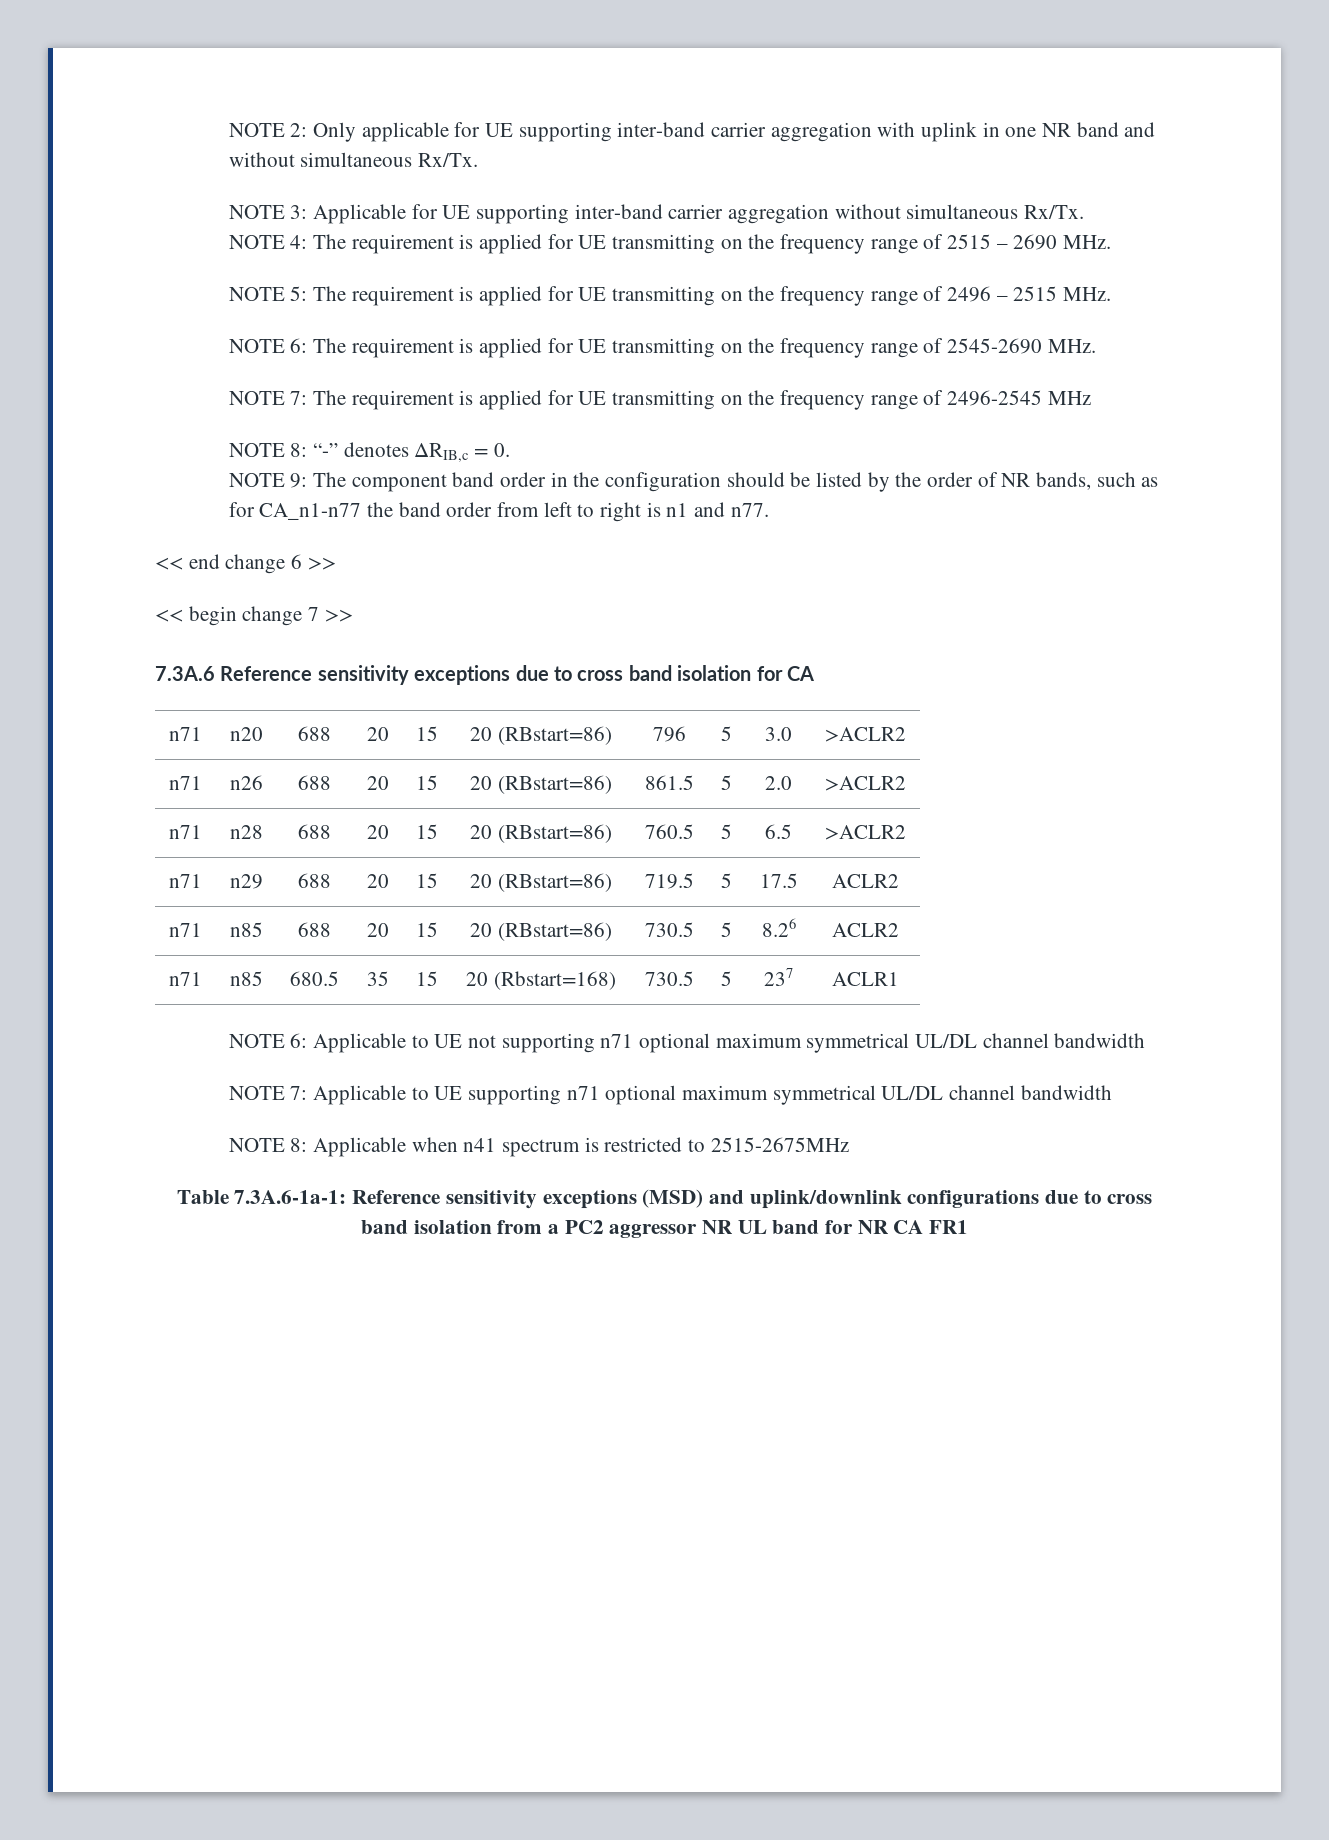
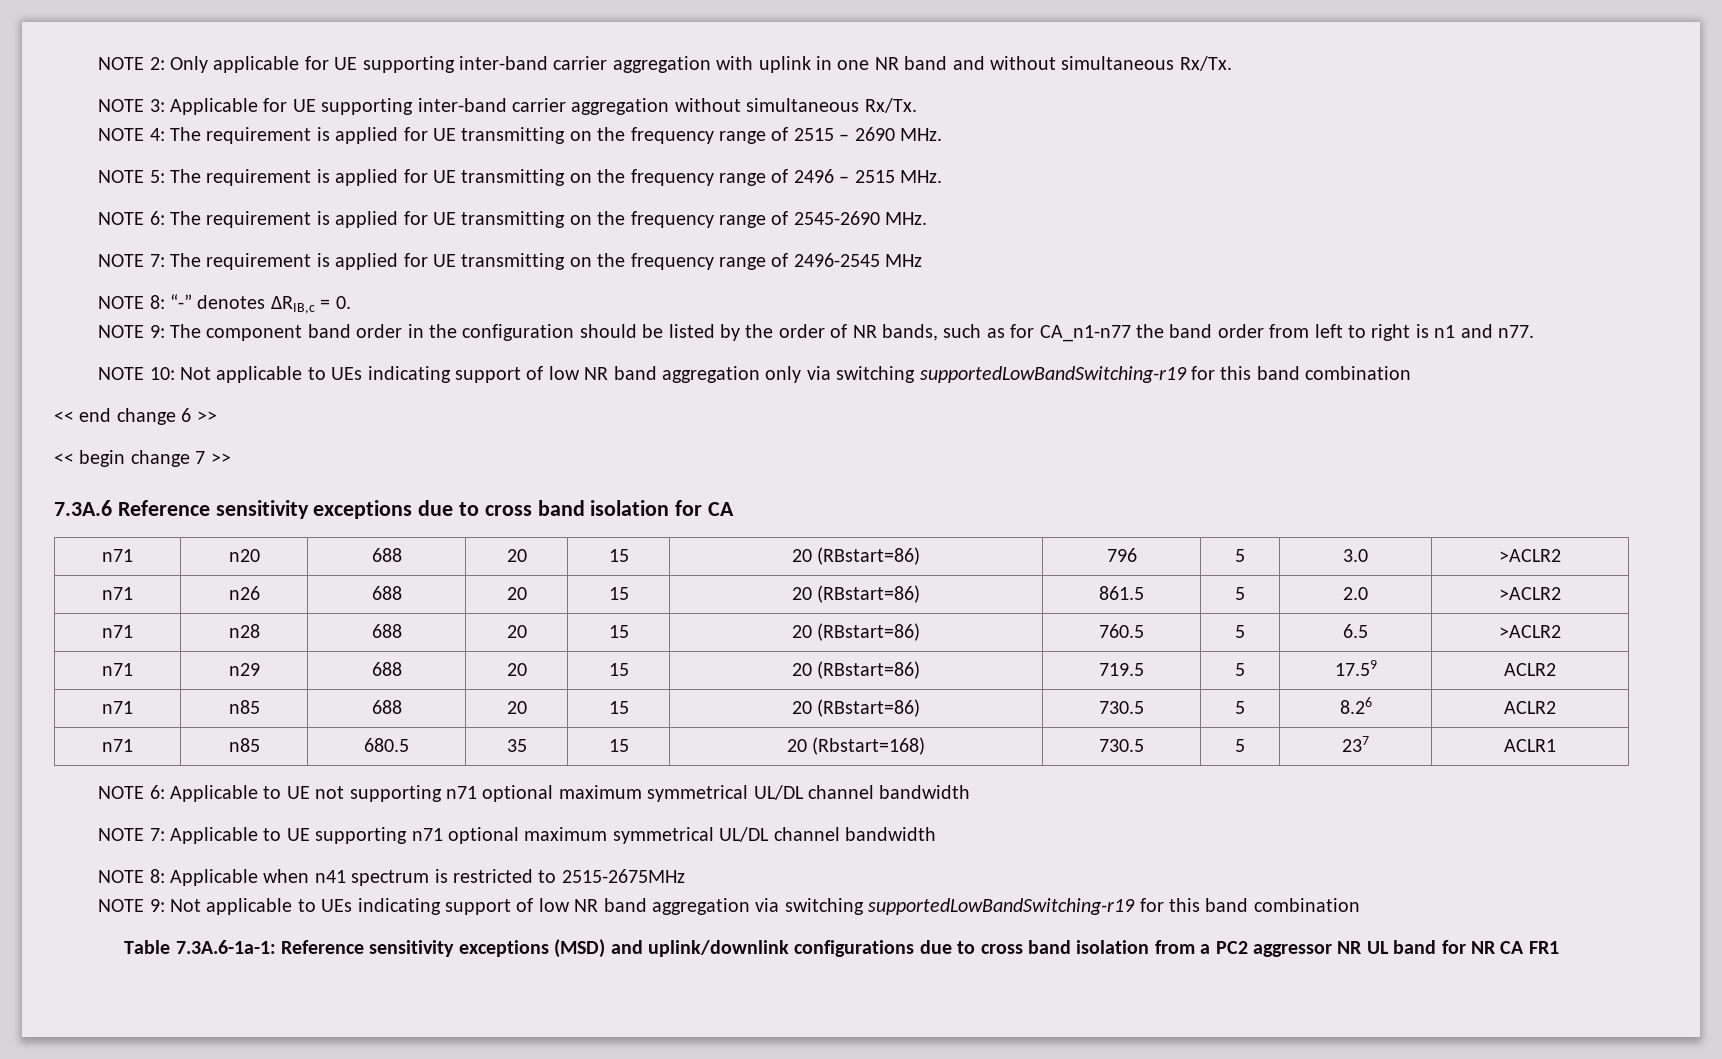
+ NOTE 10: Not applicable to UEs indicating support of low NR band aggregation only via switching supportedLowBandSwitching-r19 for this band combination
- n71 | n29 | 688 | 20 | 15 | 20 (RBstart=86) | 719.5 | 5 | 17.5 | ACLR2
+ n71 | n29 | 688 | 20 | 15 | 20 (RBstart=86) | 719.5 | 5 | 17.59 | ACLR2
+ NOTE 9: Not applicable to UEs indicating support of low NR band aggregation via switching supportedLowBandSwitching-r19 for this band combination

